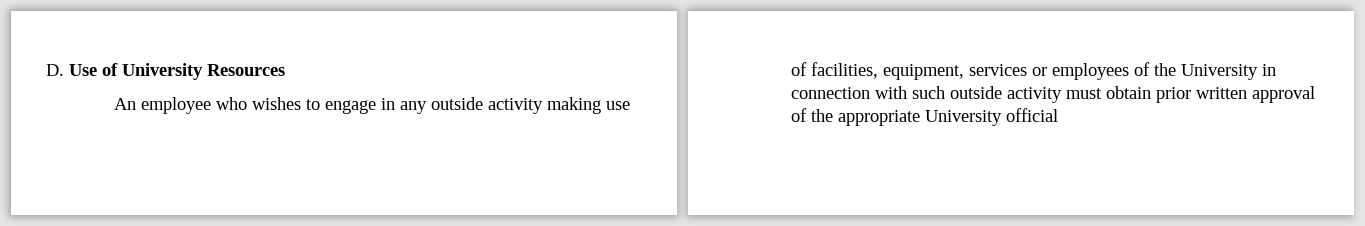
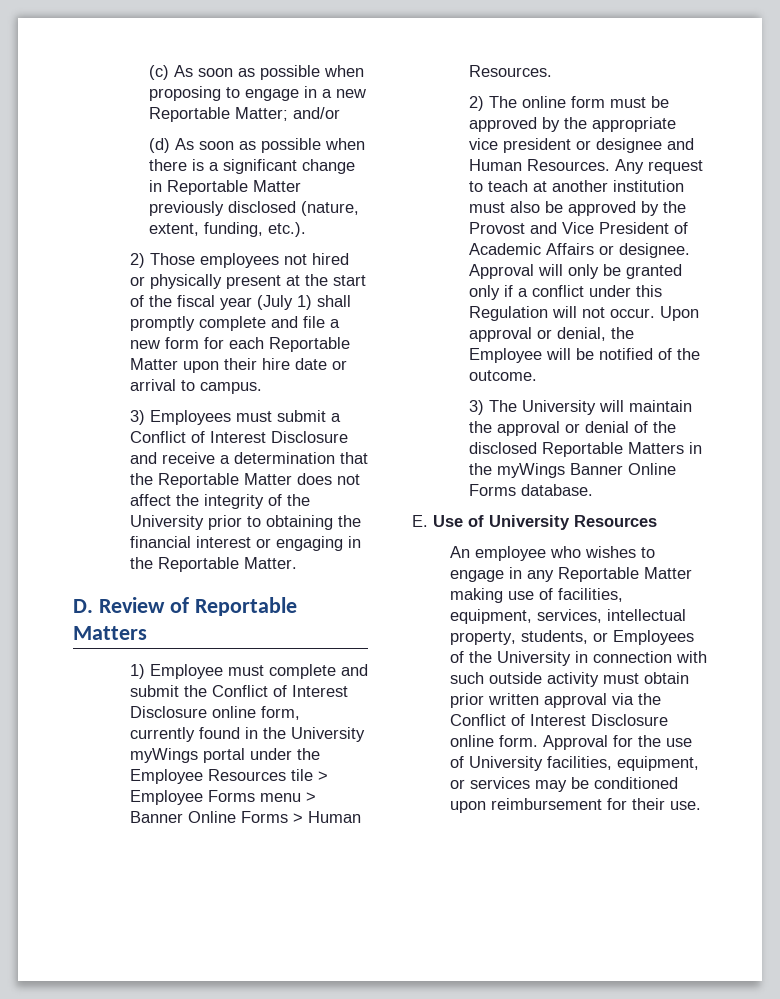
- D. Use of University Resources
+ (c) As soon as possible when proposing to engage in a new Reportable Matter; and/or
+ (d) As soon as possible when there is a significant change in Reportable Matter previously disclosed (nature, extent, funding, etc.).
+ 2) Those employees not hired or physically present at the start of the fiscal year (July 1) shall promptly complete and file a new form for each Reportable Matter upon their hire date or arrival to campus.
+ 3) Employees must submit a Conflict of Interest Disclosure and receive a determination that the Reportable Matter does not affect the integrity of the University prior to obtaining the financial interest or engaging in the Reportable Matter.
+ D. Review of Reportable Matters
+ 1) Employee must complete and submit the Conflict of Interest Disclosure online form, currently found in the University myWings portal under the Employee Resources tile > Employee Forms menu > Banner Online Forms > Human Resources.
+ 2) The online form must be approved by the appropriate vice president or designee and Human Resources. Any request to teach at another institution must also be approved by the Provost and Vice President of Academic Affairs or designee. Approval will only be granted only if a conflict under this Regulation will not occur. Upon approval or denial, the Employee will be notified of the outcome.
+ 3) The University will maintain the approval or denial of the disclosed Reportable Matters in the myWings Banner Online Forms database.
+ E. Use of University Resources
- An employee who wishes to engage in any outside activity making use of facilities, equipment, services or employees of the University in connection with such outside activity must obtain prior written approval of the appropriate University official
+ An employee who wishes to engage in any Reportable Matter making use of facilities, equipment, services, intellectual property, students, or Employees of the University in connection with such outside activity must obtain prior written approval via the Conflict of Interest Disclosure online form. Approval for the use of University facilities, equipment, or services may be conditioned upon reimbursement for their use.

